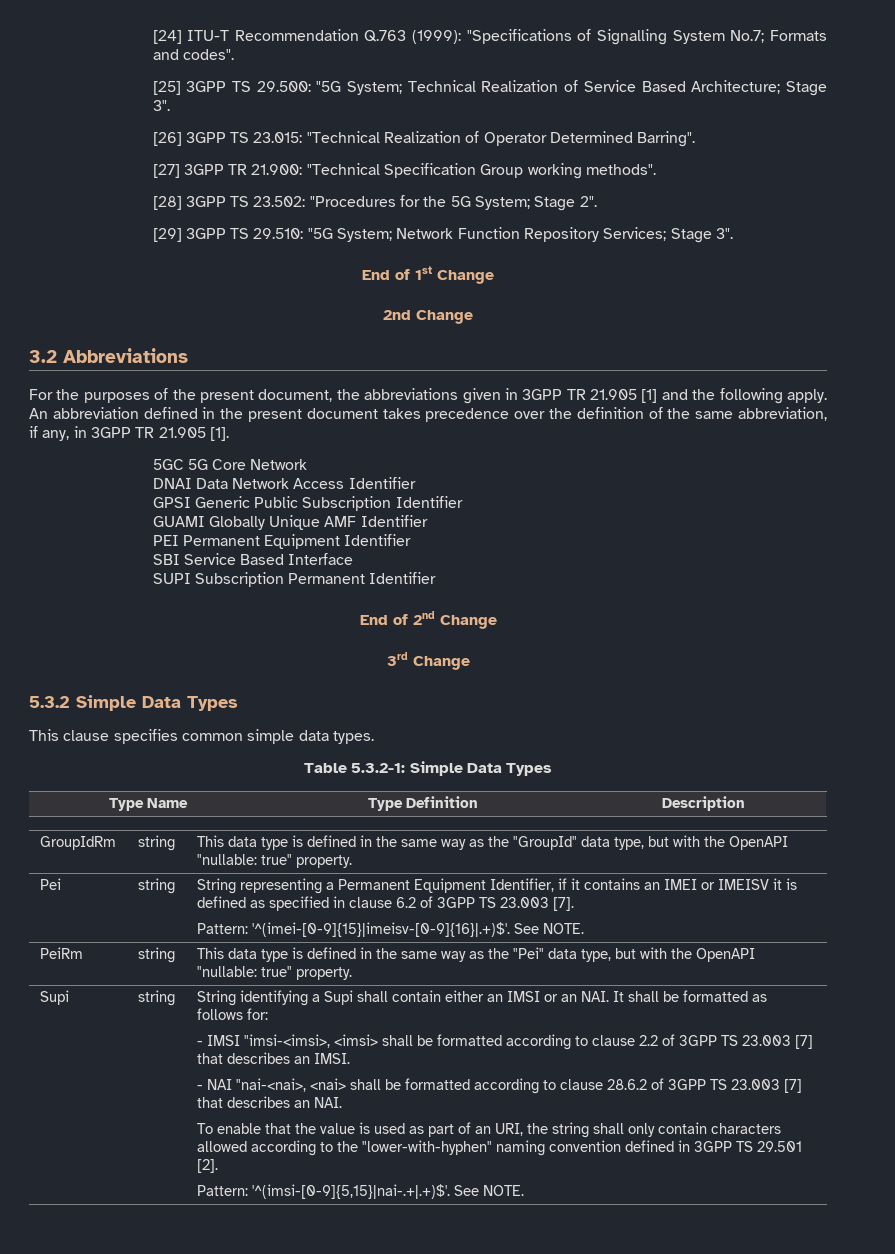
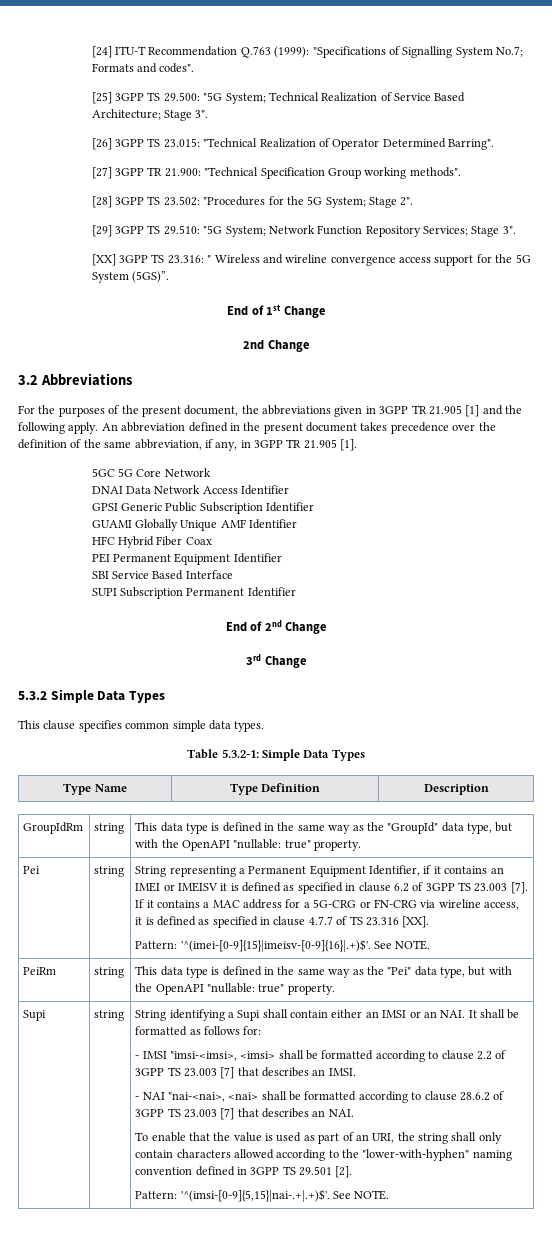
+ [XX] 3GPP TS 23.316: " Wireless and wireline convergence access support for the 5G System (5GS)”.
+ HFC Hybrid Fiber Coax
+ If it contains a MAC address for a 5G-CRG or FN-CRG via wireline access, it is defined as specified in clause 4.7.7 of TS 23.316 [XX].

